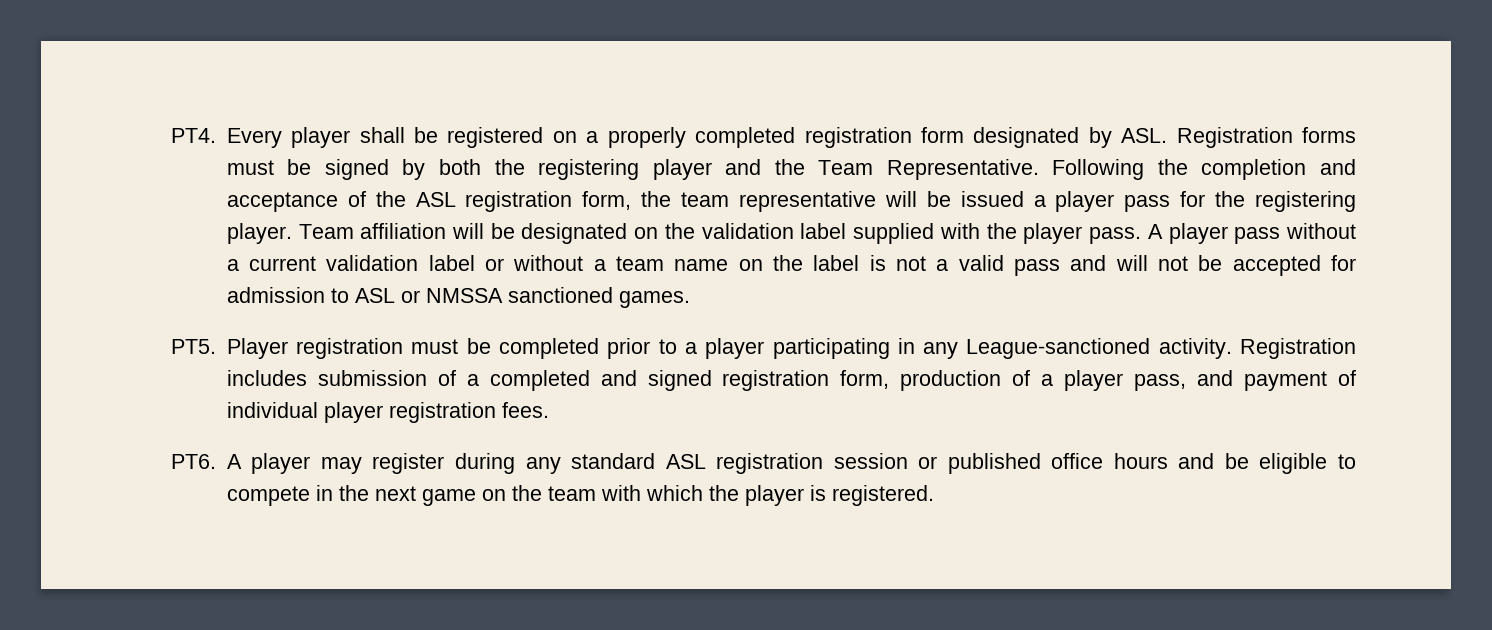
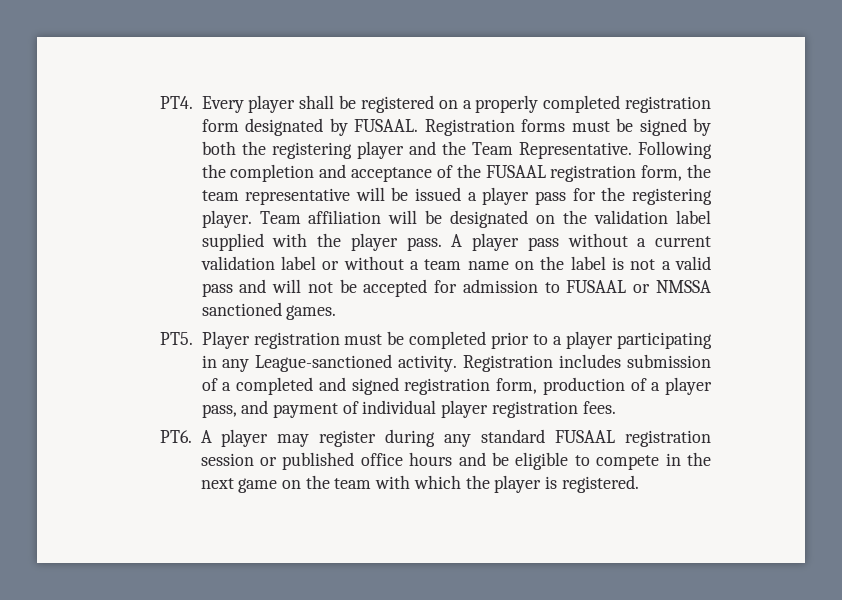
- PT4. Every player shall be registered on a properly completed registration form designated by ASL. Registration forms must be signed by both the registering player and the Team Representative.
+ PT4. Every player shall be registered on a properly completed registration form designated by FUSAAL. Registration forms must be signed by both the registering player and the Team Representative.
- Following the completion and acceptance of the ASL registration form, the team representative will be issued a player pass for the registering player.
+ Following the completion and acceptance of the FUSAAL registration form, the team representative will be issued a player pass for the registering player.
- A player pass without a current validation label or without a team name on the label is not a valid pass and will not be accepted for admission to ASL or NMSSA sanctioned games.
+ A player pass without a current validation label or without a team name on the label is not a valid pass and will not be accepted for admission to FUSAAL or NMSSA sanctioned games.
- PT6. A player may register during any standard ASL registration session or published office hours and be eligible to compete in the next game on the team with which the player is registered.
+ PT6. A player may register during any standard FUSAAL registration session or published office hours and be eligible to compete in the next game on the team with which the player is registered.

